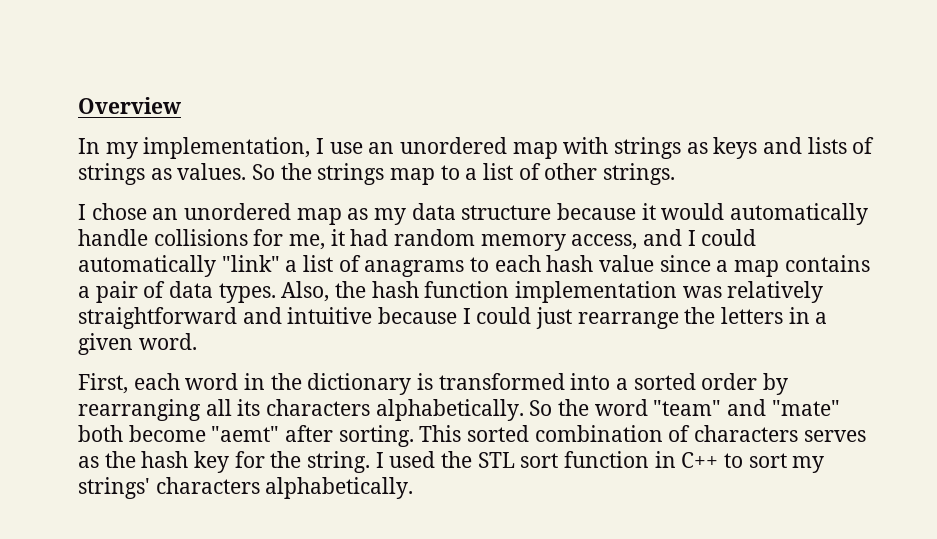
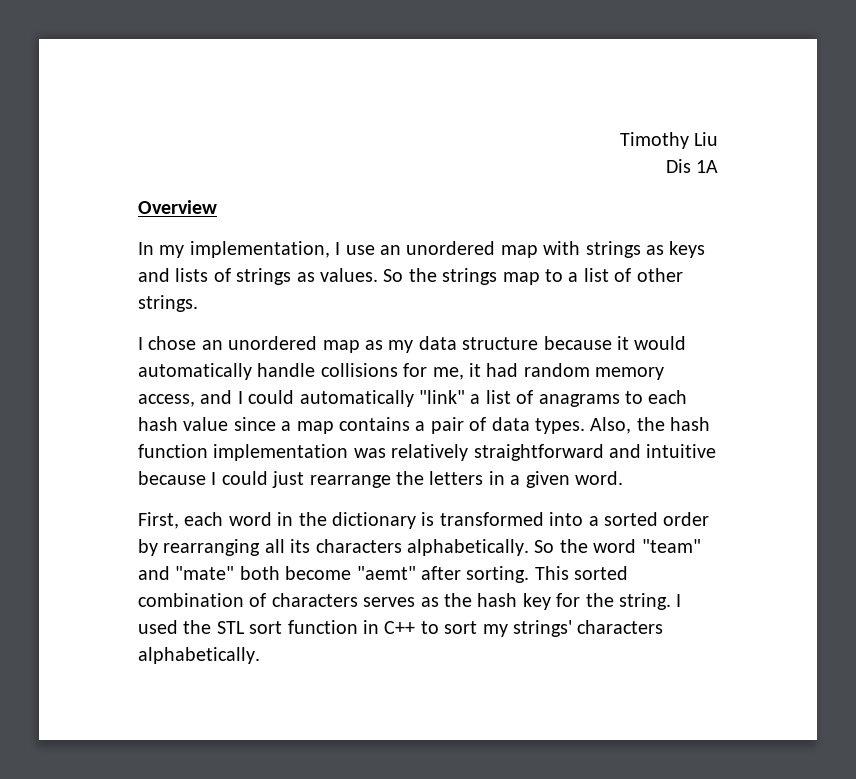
+ Timothy Liu
+ Dis 1A

